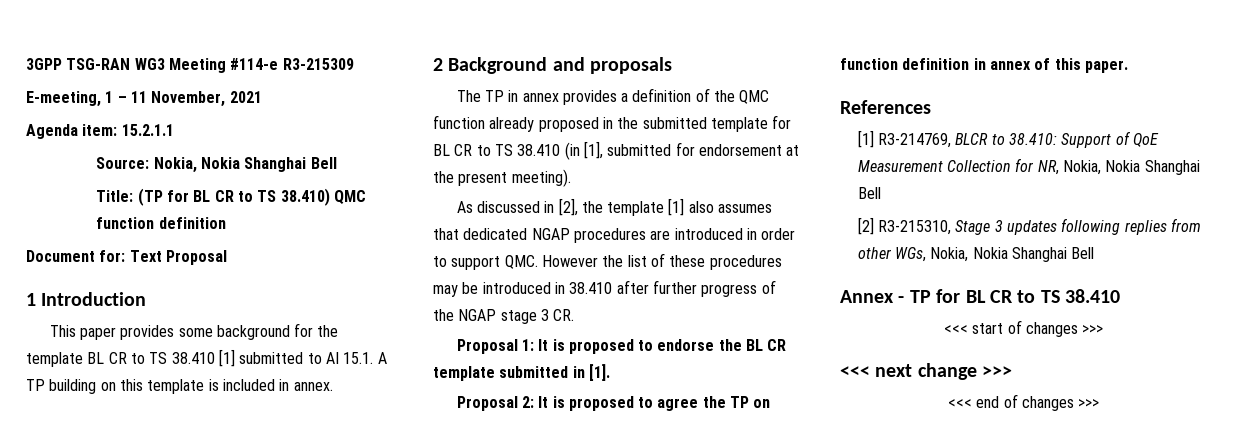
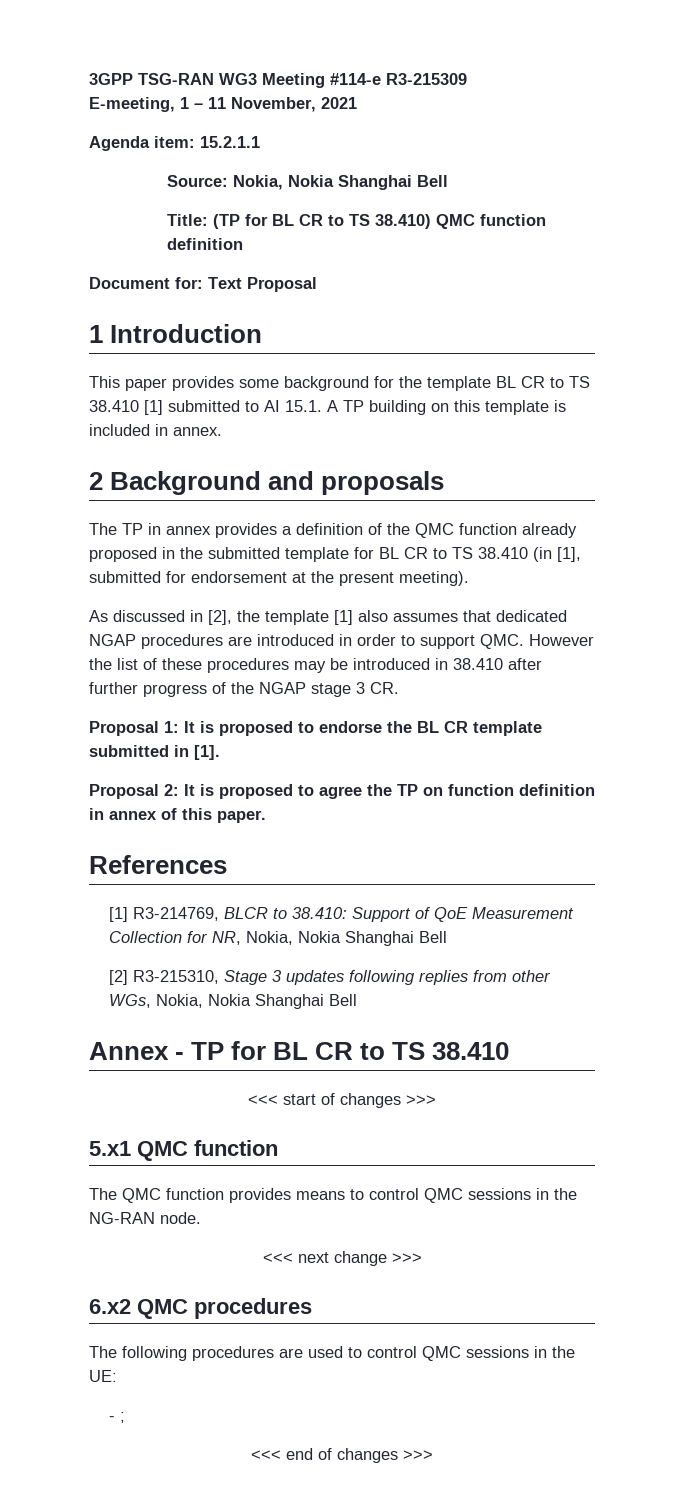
+ 5.x1 QMC function
+ The QMC function provides means to control QMC sessions in the NG-RAN node.
  <<< next change >>>
+ 6.x2 QMC procedures
+ The following procedures are used to control QMC sessions in the UE:
+ - ;

